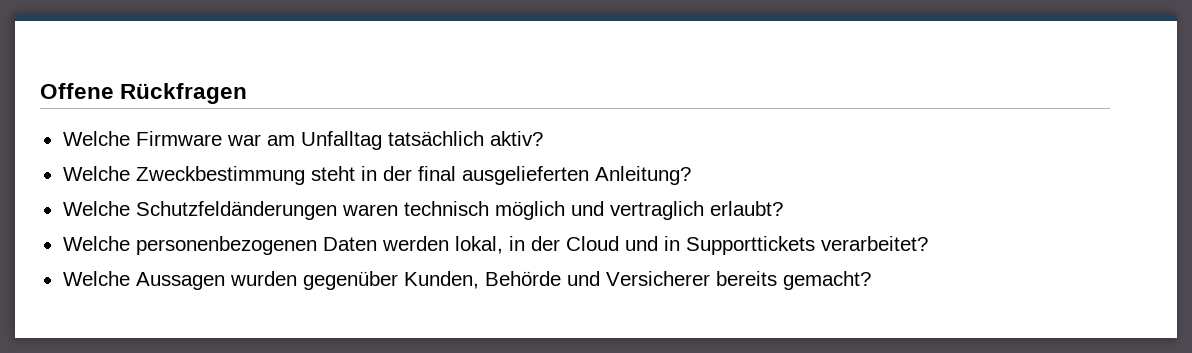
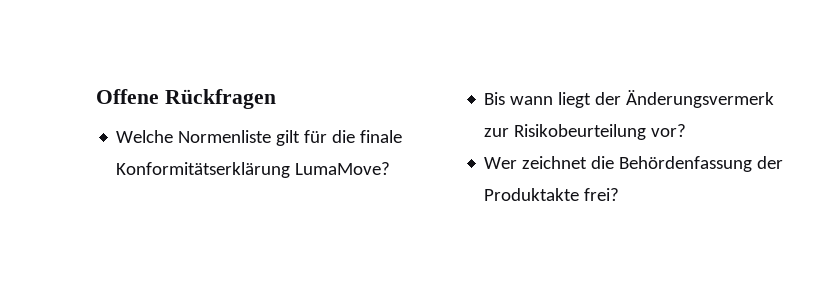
- Welche Firmware war am Unfalltag tatsächlich aktiv?
- Welche Zweckbestimmung steht in der final ausgelieferten Anleitung?
- Welche Schutzfeldänderungen waren technisch möglich und vertraglich erlaubt?
- Welche personenbezogenen Daten werden lokal, in der Cloud und in Supporttickets verarbeitet?
- Welche Aussagen wurden gegenüber Kunden, Behörde und Versicherer bereits gemacht?
+ Welche Normenliste gilt für die finale Konformitätserklärung LumaMove?
+ Bis wann liegt der Änderungsvermerk zur Risikobeurteilung vor?
+ Wer zeichnet die Behördenfassung der Produktakte frei?

